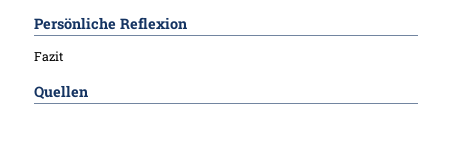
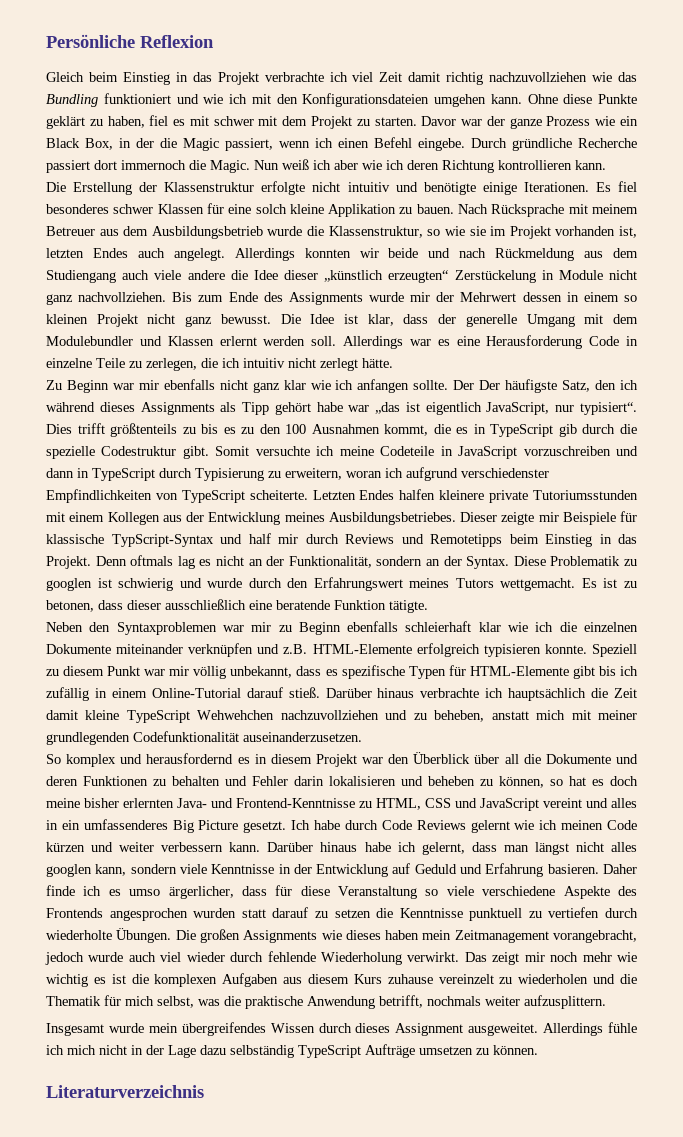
- Fazit
- Quellen
+ Gleich beim Einstieg in das Projekt verbrachte ich viel Zeit damit richtig nachzuvollziehen wie das Bundling funktioniert und wie ich mit den Konfigurationsdateien umgehen kann. Ohne diese Punkte geklärt zu haben, fiel es mit schwer mit dem Projekt zu starten. Davor war der ganze Prozess wie ein Black Box, in der die Magic passiert, wenn ich einen Befehl eingebe. Durch gründliche Recherche passiert dort immernoch die Magic. Nun weiß ich aber wie ich deren Richtung kontrollieren kann.
+ Die Erstellung der Klassenstruktur erfolgte nicht intuitiv und benötigte einige Iterationen. Es fiel besonderes schwer Klassen für eine solch kleine Applikation zu bauen. Nach Rücksprache mit meinem Betreuer aus dem Ausbildungsbetrieb wurde die Klassenstruktur, so wie sie im Projekt vorhanden ist, letzten Endes auch angelegt. Allerdings konnten wir beide und nach Rückmeldung aus dem Studiengang auch viele andere die Idee dieser „künstlich erzeugten“ Zerstückelung in Module nicht ganz nachvollziehen. Bis zum Ende des Assignments wurde mir der Mehrwert dessen in einem so kleinen Projekt nicht ganz bewusst. Die Idee ist klar, dass der generelle Umgang mit dem Modulebundler und Klassen erlernt werden soll. Allerdings war es eine Herausforderung Code in einzelne Teile zu zerlegen, die ich intuitiv nicht zerlegt hätte.
+ Zu Beginn war mir ebenfalls nicht ganz klar wie ich anfangen sollte. Der Der häufigste Satz, den ich während dieses Assignments als Tipp gehört habe war „das ist eigentlich JavaScript, nur typisiert“. Dies trifft größtenteils zu bis es zu den 100 Ausnahmen kommt, die es in TypeScript gib durch die spezielle Codestruktur gibt. Somit versuchte ich meine Codeteile in JavaScript vorzuschreiben und dann in TypeScript durch Typisierung zu erweitern, woran ich aufgrund verschiedenster Empfindlichkeiten von TypeScript scheiterte. Letzten Endes halfen kleinere private Tutoriumsstunden mit einem Kollegen aus der Entwicklung meines Ausbildungsbetriebes. Dieser zeigte mir Beispiele für klassische TypScript-Syntax und half mir durch Reviews und Remotetipps beim Einstieg in das Projekt. Denn oftmals lag es nicht an der Funktionalität, sondern an der Syntax. Diese Problematik zu googlen ist schwierig und wurde durch den Erfahrungswert meines Tutors wettgemacht. Es ist zu betonen, dass dieser ausschließlich eine beratende Funktion tätigte.
+ Neben den Syntaxproblemen war mir zu Beginn ebenfalls schleierhaft klar wie ich die einzelnen Dokumente miteinander verknüpfen und z.B. HTML-Elemente erfolgreich typisieren konnte. Speziell zu diesem Punkt war mir völlig unbekannt, dass es spezifische Typen für HTML-Elemente gibt bis ich zufällig in einem Online-Tutorial darauf stieß. Darüber hinaus verbrachte ich hauptsächlich die Zeit damit kleine TypeScript Wehwehchen nachzuvollziehen und zu beheben, anstatt mich mit meiner grundlegenden Codefunktionalität auseinanderzusetzen.
+ So komplex und herausfordernd es in diesem Projekt war den Überblick über all die Dokumente und deren Funktionen zu behalten und Fehler darin lokalisieren und beheben zu können, so hat es doch meine bisher erlernten Java- und Frontend-Kenntnisse zu HTML, CSS und JavaScript vereint und alles in ein umfassenderes Big Picture gesetzt. Ich habe durch Code Reviews gelernt wie ich meinen Code kürzen und weiter verbessern kann. Darüber hinaus habe ich gelernt, dass man längst nicht alles googlen kann, sondern viele Kenntnisse in der Entwicklung auf Geduld und Erfahrung basieren. Daher finde ich es umso ärgerlicher, dass für diese Veranstaltung so viele verschiedene Aspekte des Frontends angesprochen wurden statt darauf zu setzen die Kenntnisse punktuell zu vertiefen durch wiederholte Übungen. Die großen Assignments wie dieses haben mein Zeitmanagement vorangebracht, jedoch wurde auch viel wieder durch fehlende Wiederholung verwirkt. Das zeigt mir noch mehr wie wichtig es ist die komplexen Aufgaben aus diesem Kurs zuhause vereinzelt zu wiederholen und die Thematik für mich selbst, was die praktische Anwendung betrifft, nochmals weiter aufzusplittern.
+ Insgesamt wurde mein übergreifendes Wissen durch dieses Assignment ausgeweitet. Allerdings fühle ich mich nicht in der Lage dazu selbständig TypeScript Aufträge umsetzen zu können.
+ Literaturverzeichnis

